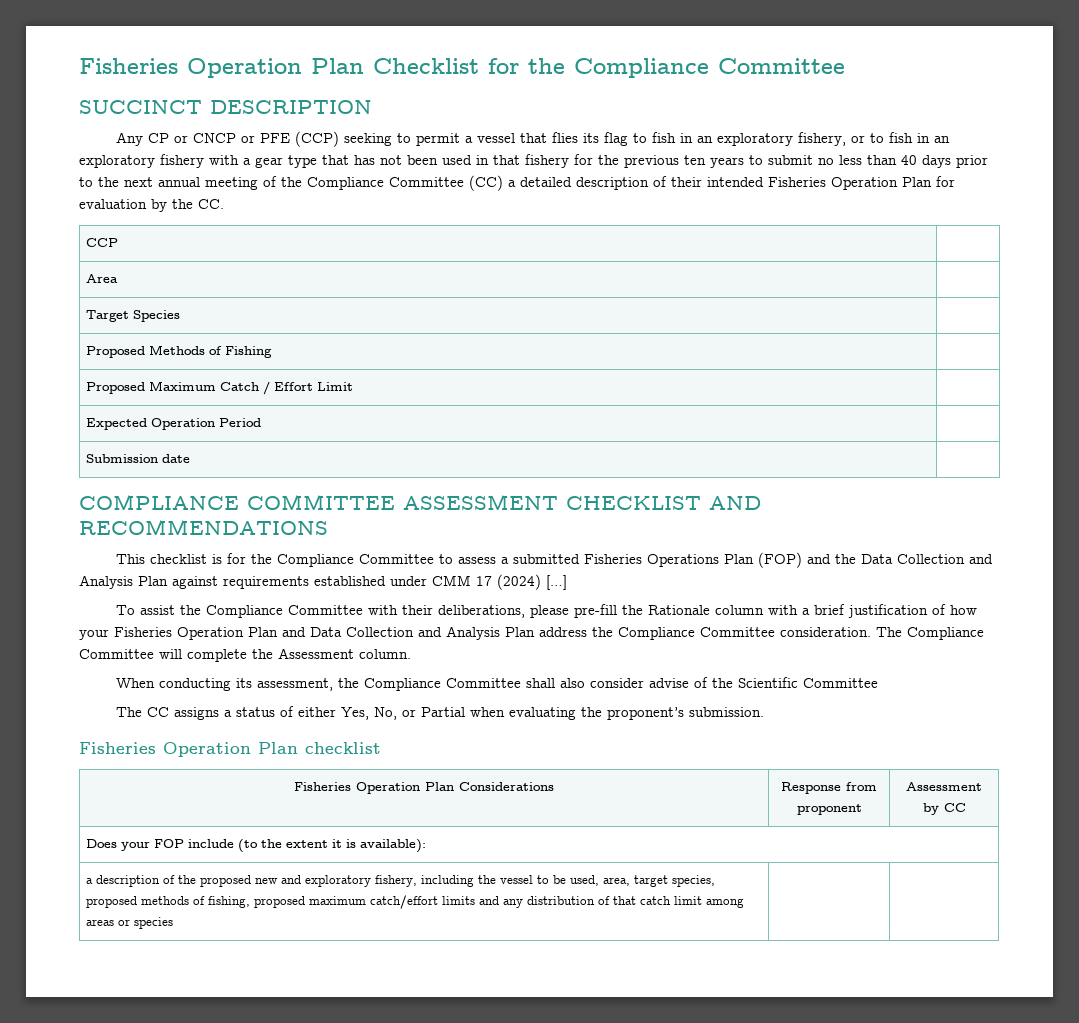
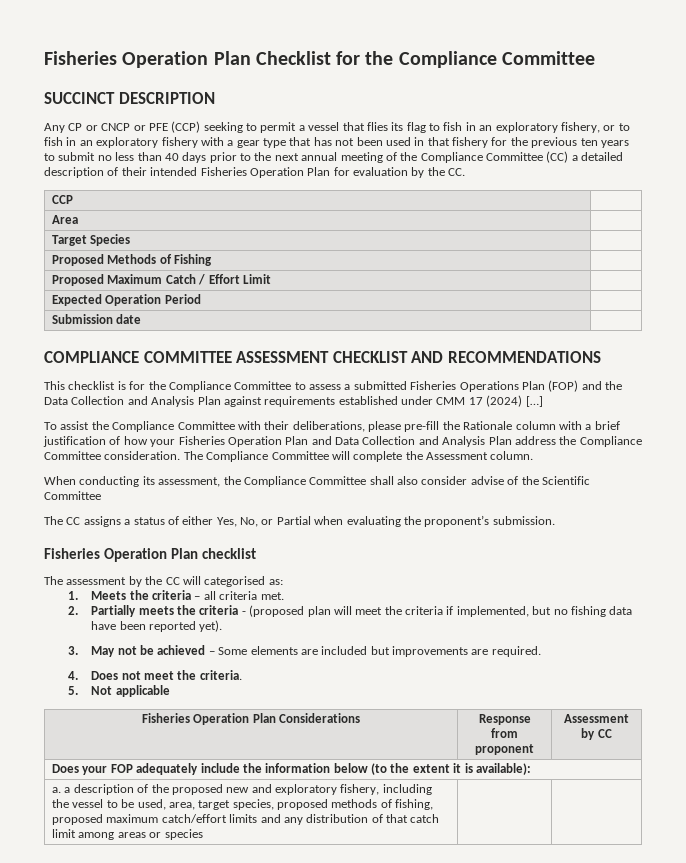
+ The assessment by the CC will categorised as:
+ 1. Meets the criteria – all criteria met.
+ 2. Partially meets the criteria - (proposed plan will meet the criteria if implemented, but no fishing data have been reported yet).
+ 3. May not be achieved – Some elements are included but improvements are required.
+ 4. Does not meet the criteria.
+ 5. Not applicable
- Does your FOP include (to the extent it is available):
+ Does your FOP adequately include the information below (to the extent it is available):
- a description of the proposed new and exploratory fishery, including the vessel to be used, area, target species, proposed methods of fishing, proposed maximum catch/effort limits and any distribution of that catch limit among areas or species | |
+ a. a description of the proposed new and exploratory fishery, including the vessel to be used, area, target species, proposed methods of fishing, proposed maximum catch/effort limits and any distribution of that catch limit among areas or species | |

